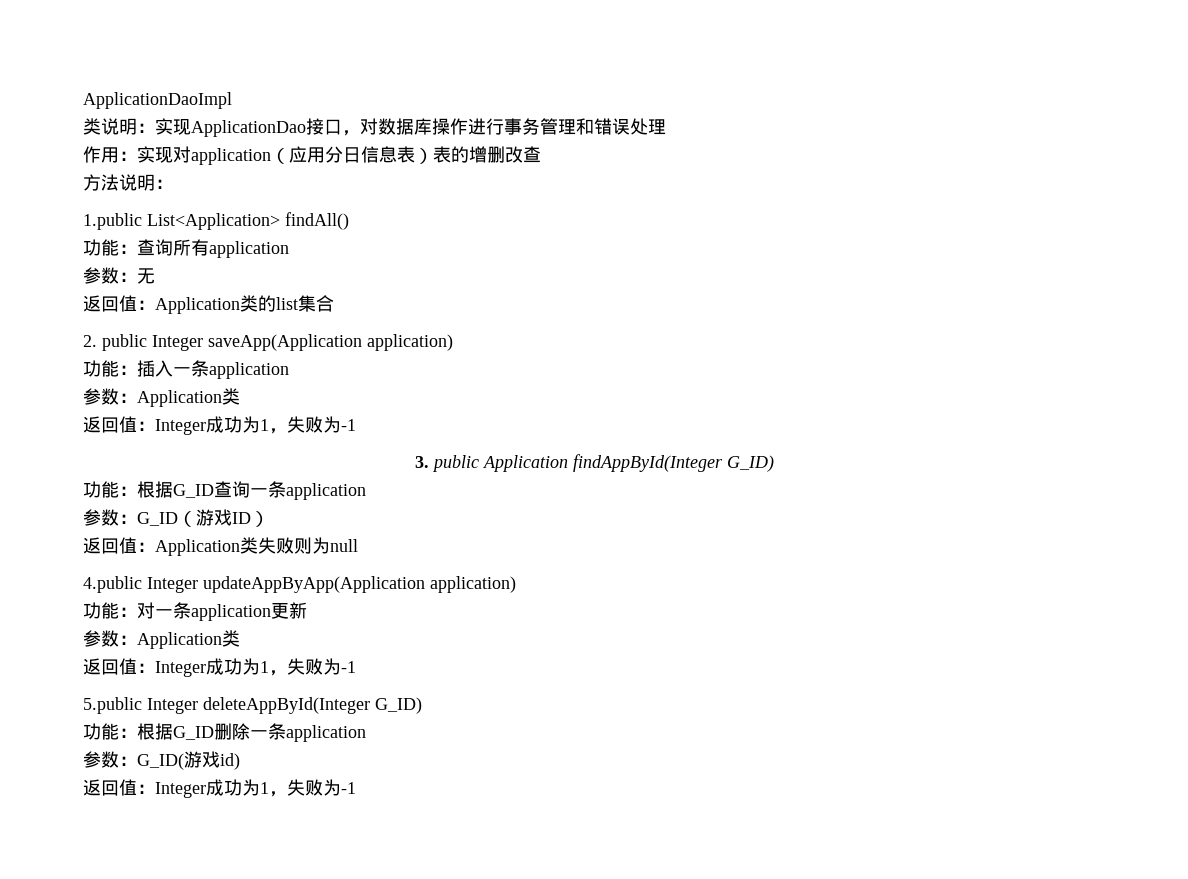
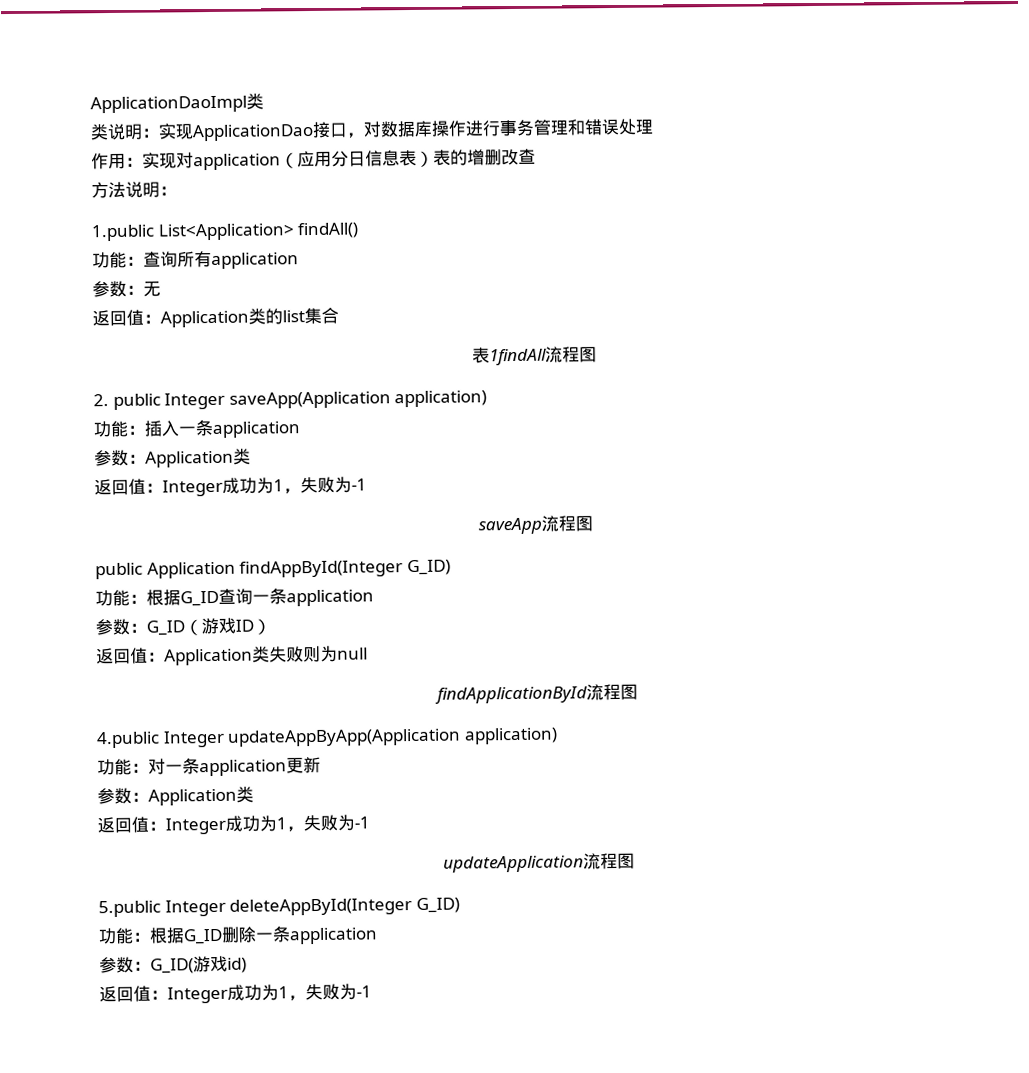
- ApplicationDaoImpl
+ ApplicationDaoImpl类
+ 表1findAll流程图
- 3. public Application findAppById(Integer G_ID)
+ saveApp流程图
+ public Application findAppById(Integer G_ID)
+ findApplicationById流程图
+ updateApplication流程图

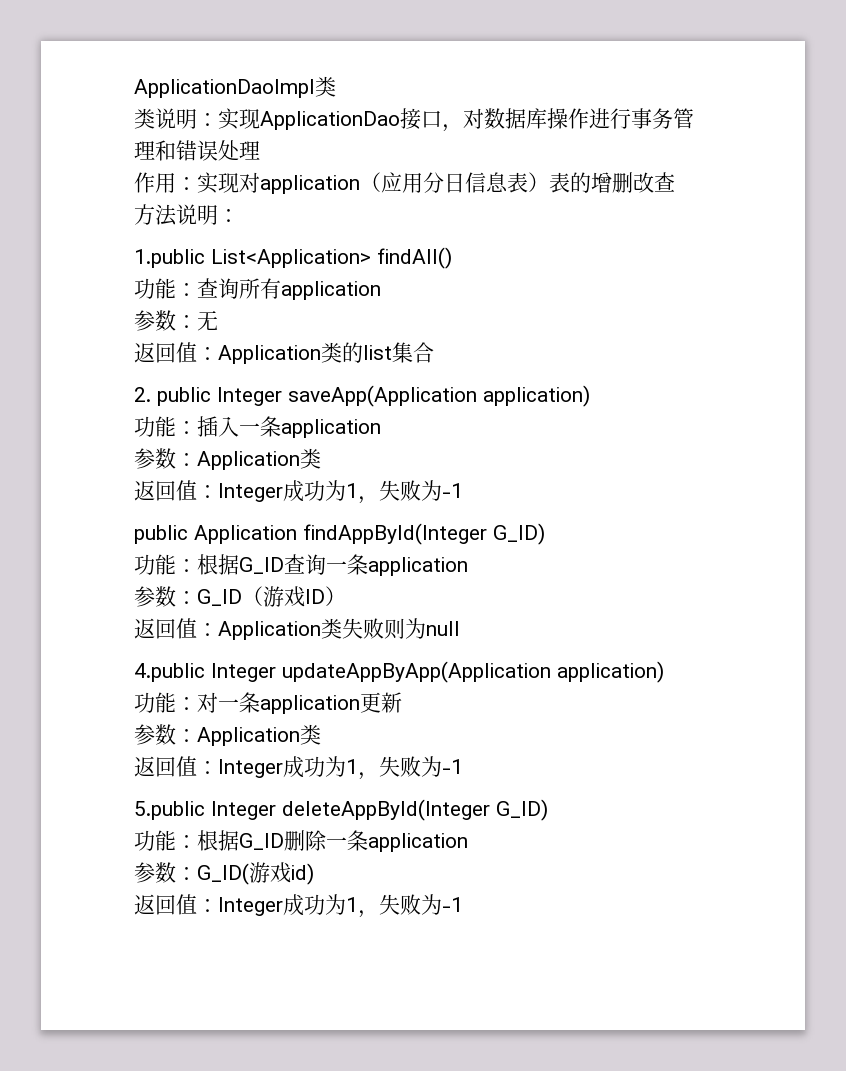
- 表1findAll流程图
- saveApp流程图
- findApplicationById流程图
- updateApplication流程图

